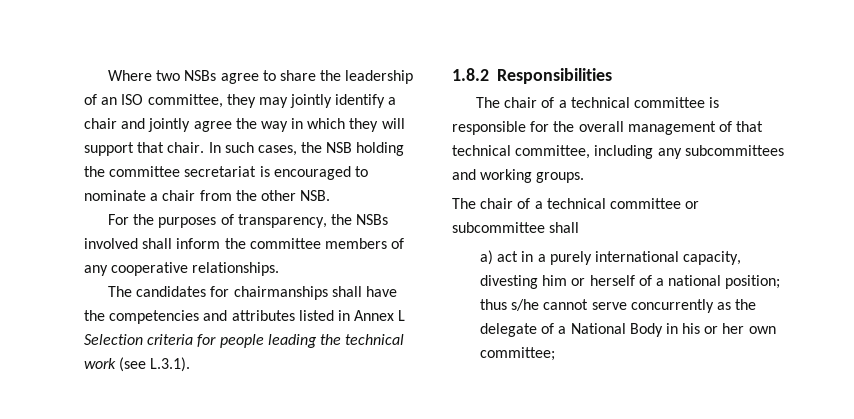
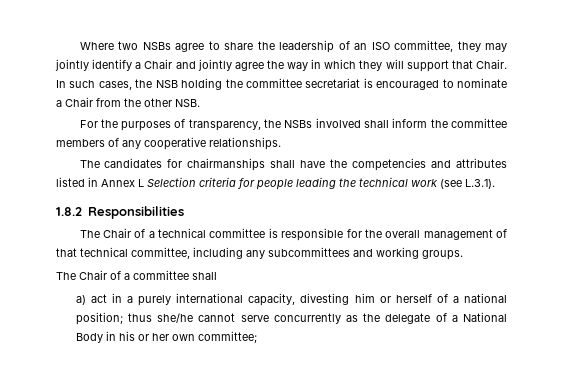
- Where two NSBs agree to share the leadership of an ISO committee, they may jointly identify a chair and jointly agree the way in which they will support that chair.
+ Where two NSBs agree to share the leadership of an ISO committee, they may jointly identify a Chair and jointly agree the way in which they will support that Chair.
- In such cases, the NSB holding the committee secretariat is encouraged to nominate a chair from the other NSB.
+ In such cases, the NSB holding the committee secretariat is encouraged to nominate a Chair from the other NSB.
- The chair of a technical committee is responsible for the overall management of that technical committee, including any subcommittees and working groups.
+ The Chair of a technical committee is responsible for the overall management of that technical committee, including any subcommittees and working groups.
- The chair of a technical committee or subcommittee shall
+ The Chair of a committee shall
- a) act in a purely international capacity, divesting him or herself of a national position; thus s/he cannot serve concurrently as the delegate of a National Body in his or her own committee;
+ a) act in a purely international capacity, divesting him or herself of a national position; thus she/he cannot serve concurrently as the delegate of a National Body in his or her own committee;

